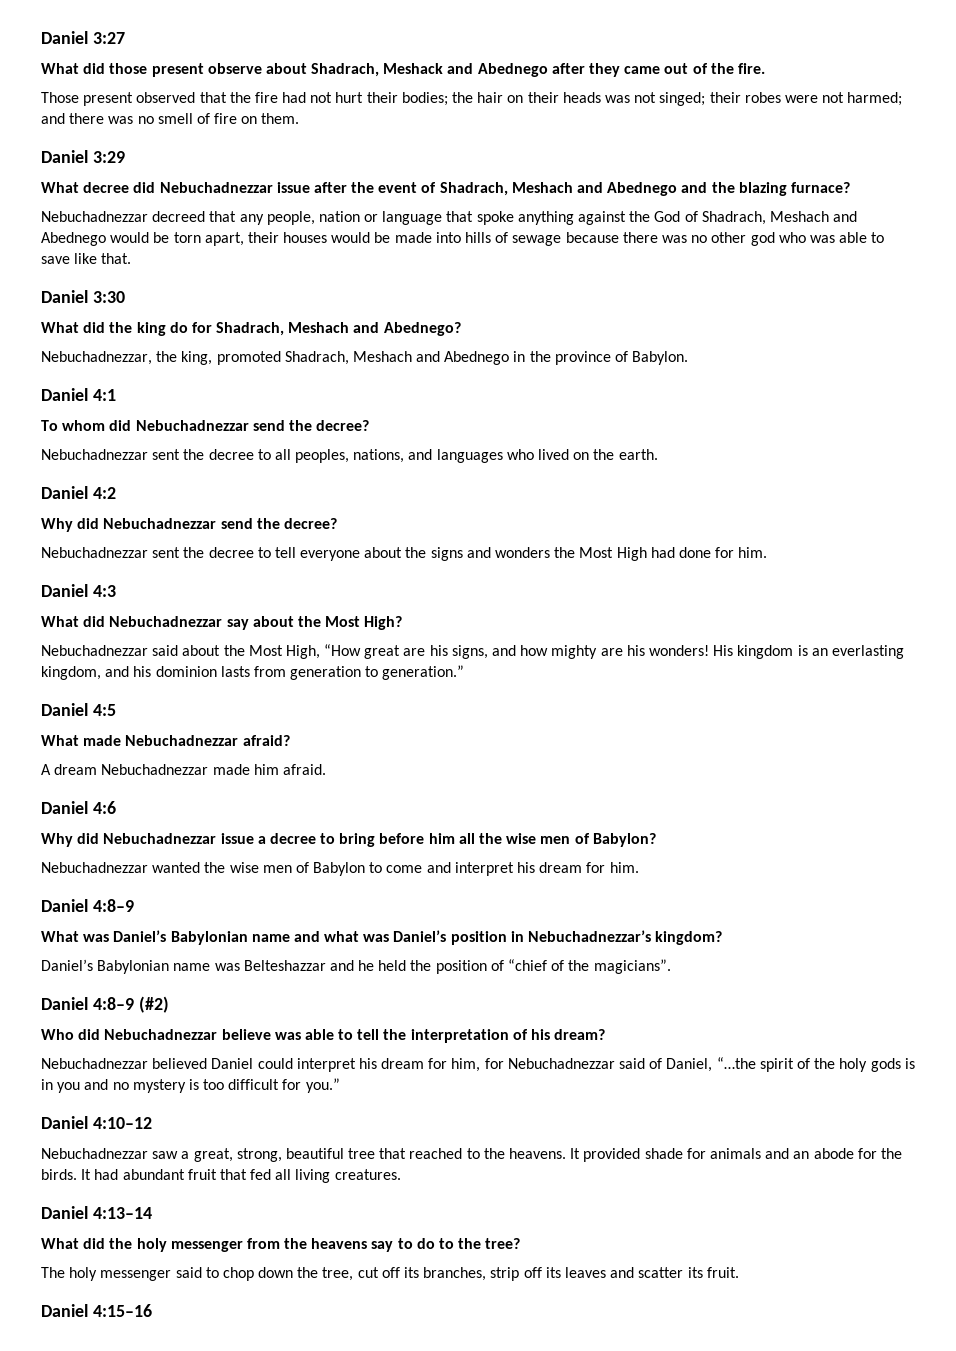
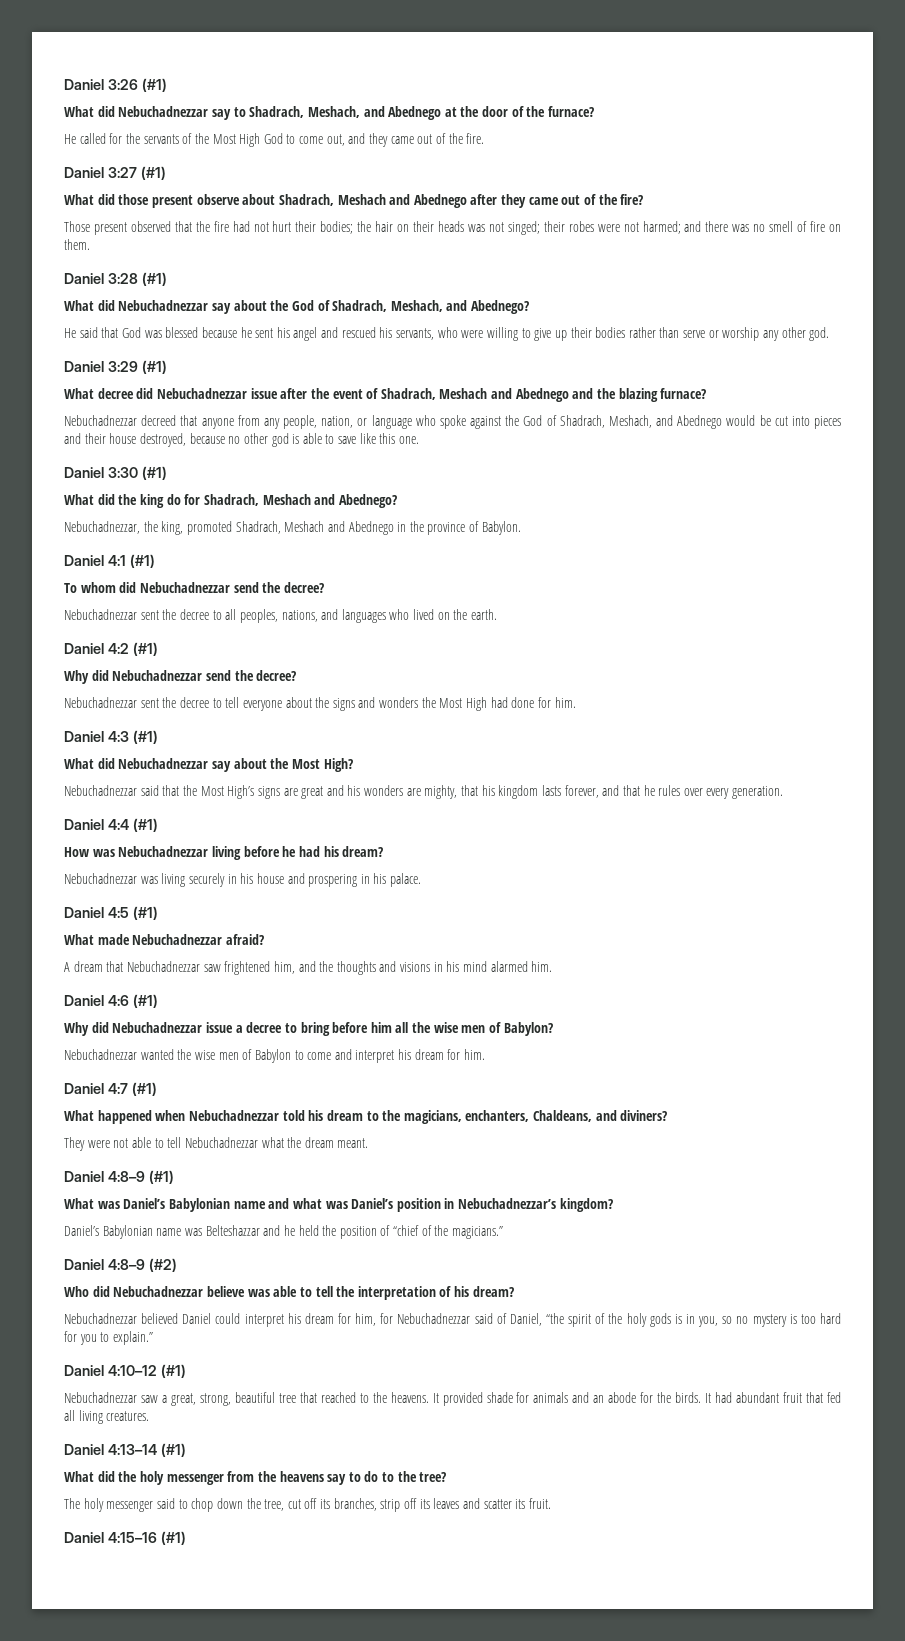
- Daniel 3:27
+ Daniel 3:26 (#1)
+ What did Nebuchadnezzar say to Shadrach, Meshach, and Abednego at the door of the furnace?
+ He called for the servants of the Most High God to come out, and they came out of the fire.
+ Daniel 3:27 (#1)
- What did those present observe about Shadrach, Meshack and Abednego after they came out of the fire.
+ What did those present observe about Shadrach, Meshach and Abednego after they came out of the fire?
+ Daniel 3:28 (#1)
+ What did Nebuchadnezzar say about the God of Shadrach, Meshach, and Abednego?
+ He said that God was blessed because he sent his angel and rescued his servants, who were willing to give up their bodies rather than serve or worship any other god.
- Daniel 3:29
+ Daniel 3:29 (#1)
- Nebuchadnezzar decreed that any people, nation or language that spoke anything against the God of Shadrach, Meshach and Abednego would be torn apart, their houses would be made into hills of sewage because there was no other god who was able to save like that.
+ Nebuchadnezzar decreed that anyone from any people, nation, or language who spoke against the God of Shadrach, Meshach, and Abednego would be cut into pieces and their house destroyed, because no other god is able to save like this one.
- Daniel 3:30
+ Daniel 3:30 (#1)
- Daniel 4:1
+ Daniel 4:1 (#1)
- Daniel 4:2
+ Daniel 4:2 (#1)
- Daniel 4:3
+ Daniel 4:3 (#1)
- Nebuchadnezzar said about the Most High, “How great are his signs, and how mighty are his wonders! His kingdom is an everlasting kingdom, and his dominion lasts from generation to generation.”
+ Nebuchadnezzar said that the Most High’s signs are great and his wonders are mighty, that his kingdom lasts forever, and that he rules over every generation.
+ Daniel 4:4 (#1)
+ How was Nebuchadnezzar living before he had his dream?
+ Nebuchadnezzar was living securely in his house and prospering in his palace.
- Daniel 4:5
+ Daniel 4:5 (#1)
- A dream Nebuchadnezzar made him afraid.
+ A dream that Nebuchadnezzar saw frightened him, and the thoughts and visions in his mind alarmed him.
- Daniel 4:6
+ Daniel 4:6 (#1)
  Nebuchadnezzar wanted the wise men of Babylon to come and interpret his dream for him.
- Daniel 4:8–9
+ Daniel 4:7 (#1)
+ What happened when Nebuchadnezzar told his dream to the magicians, enchanters, Chaldeans, and diviners?
+ They were not able to tell Nebuchadnezzar what the dream meant.
+ Daniel 4:8–9 (#1)
- Daniel’s Babylonian name was Belteshazzar and he held the position of “chief of the magicians”.
+ Daniel’s Babylonian name was Belteshazzar and he held the position of “chief of the magicians.”
- Nebuchadnezzar believed Daniel could interpret his dream for him, for Nebuchadnezzar said of Daniel, “…the spirit of the holy gods is in you and no mystery is too difficult for you.”
+ Nebuchadnezzar believed Daniel could interpret his dream for him, for Nebuchadnezzar said of Daniel, “the spirit of the holy gods is in you, so no mystery is too hard for you to explain.”
- Daniel 4:10–12
+ Daniel 4:10–12 (#1)
- Daniel 4:13–14
+ Daniel 4:13–14 (#1)
- Daniel 4:15–16
+ Daniel 4:15–16 (#1)

